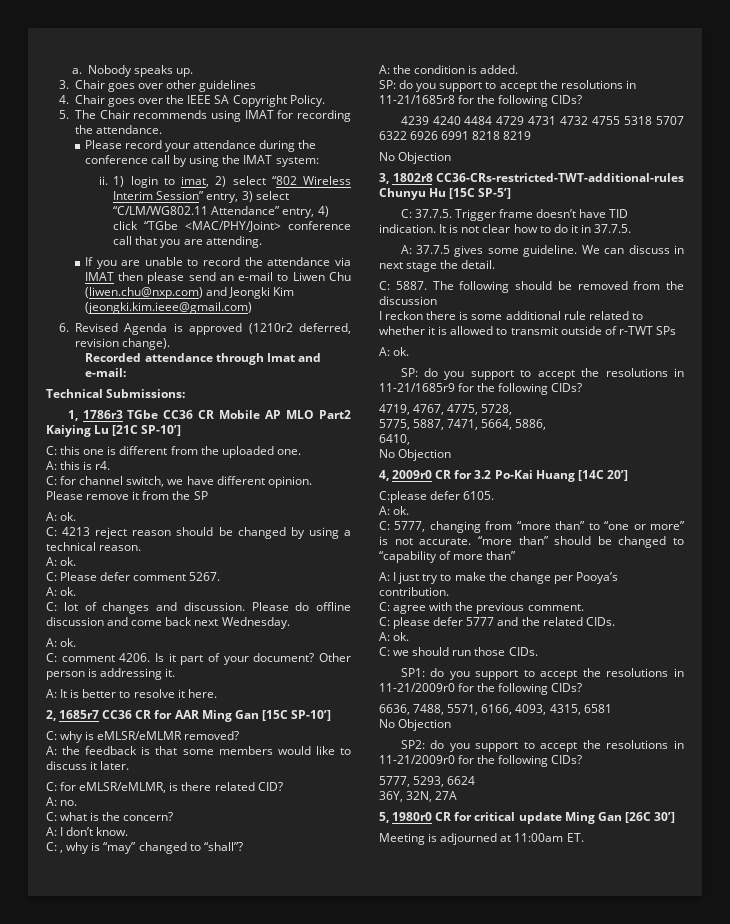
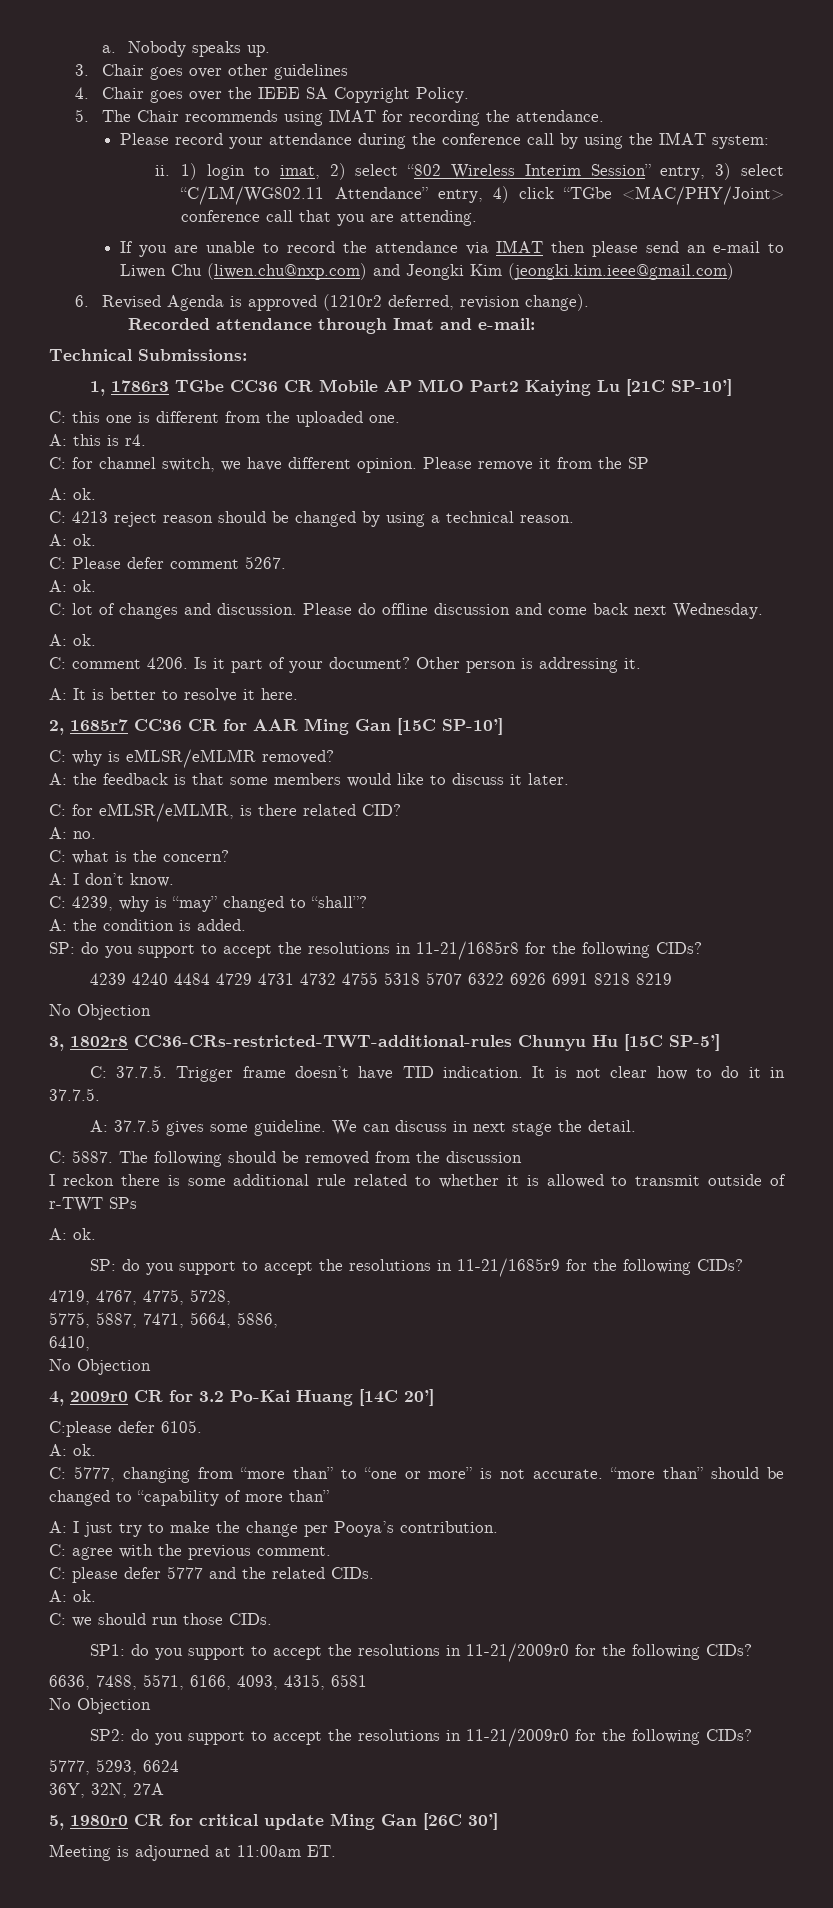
- C: , why is “may” changed to “shall”?
+ C: 4239, why is “may” changed to “shall”?

